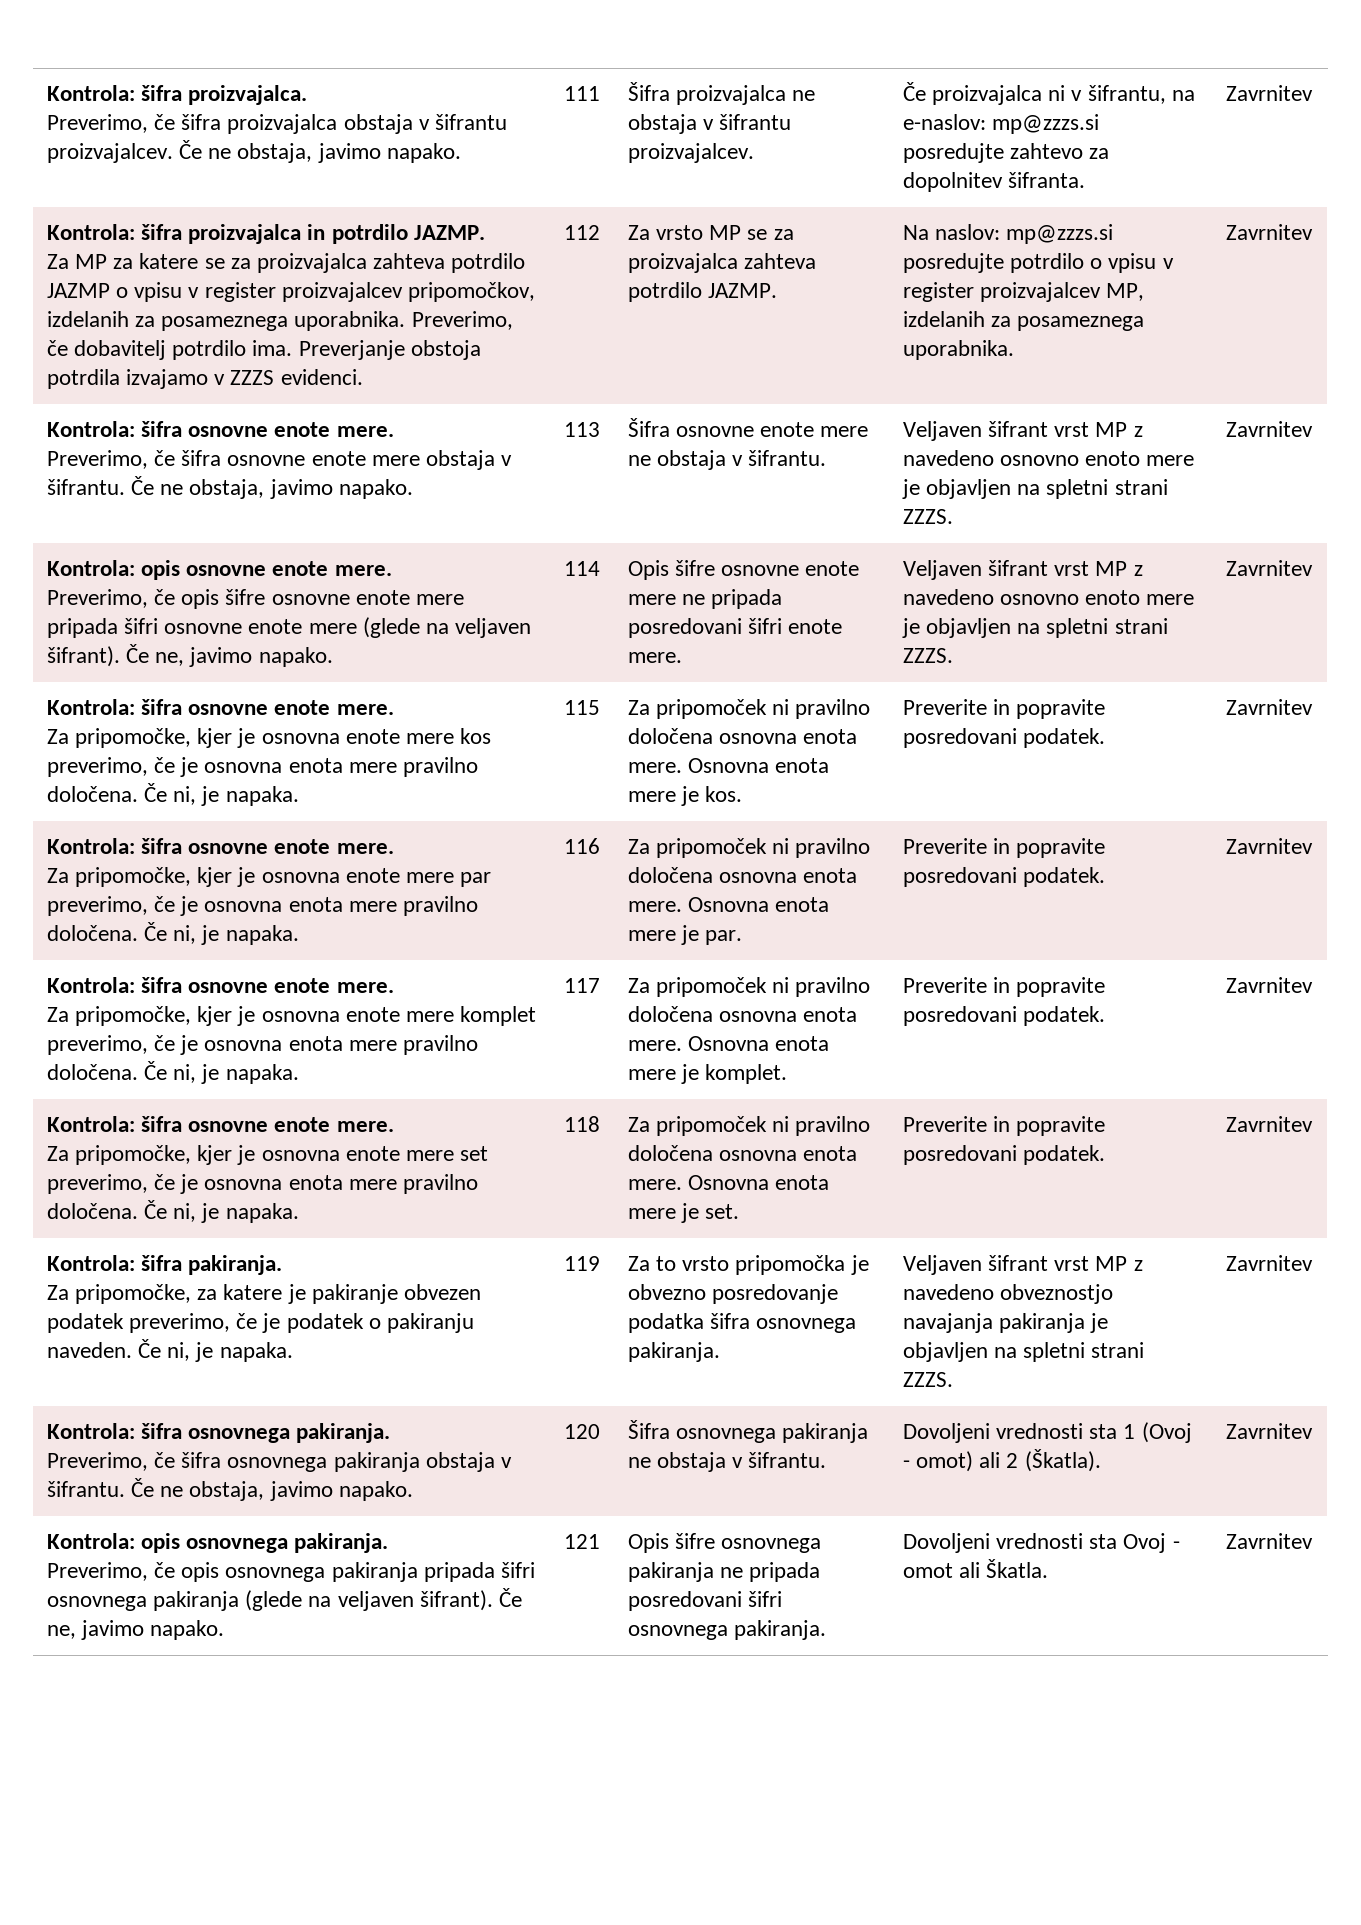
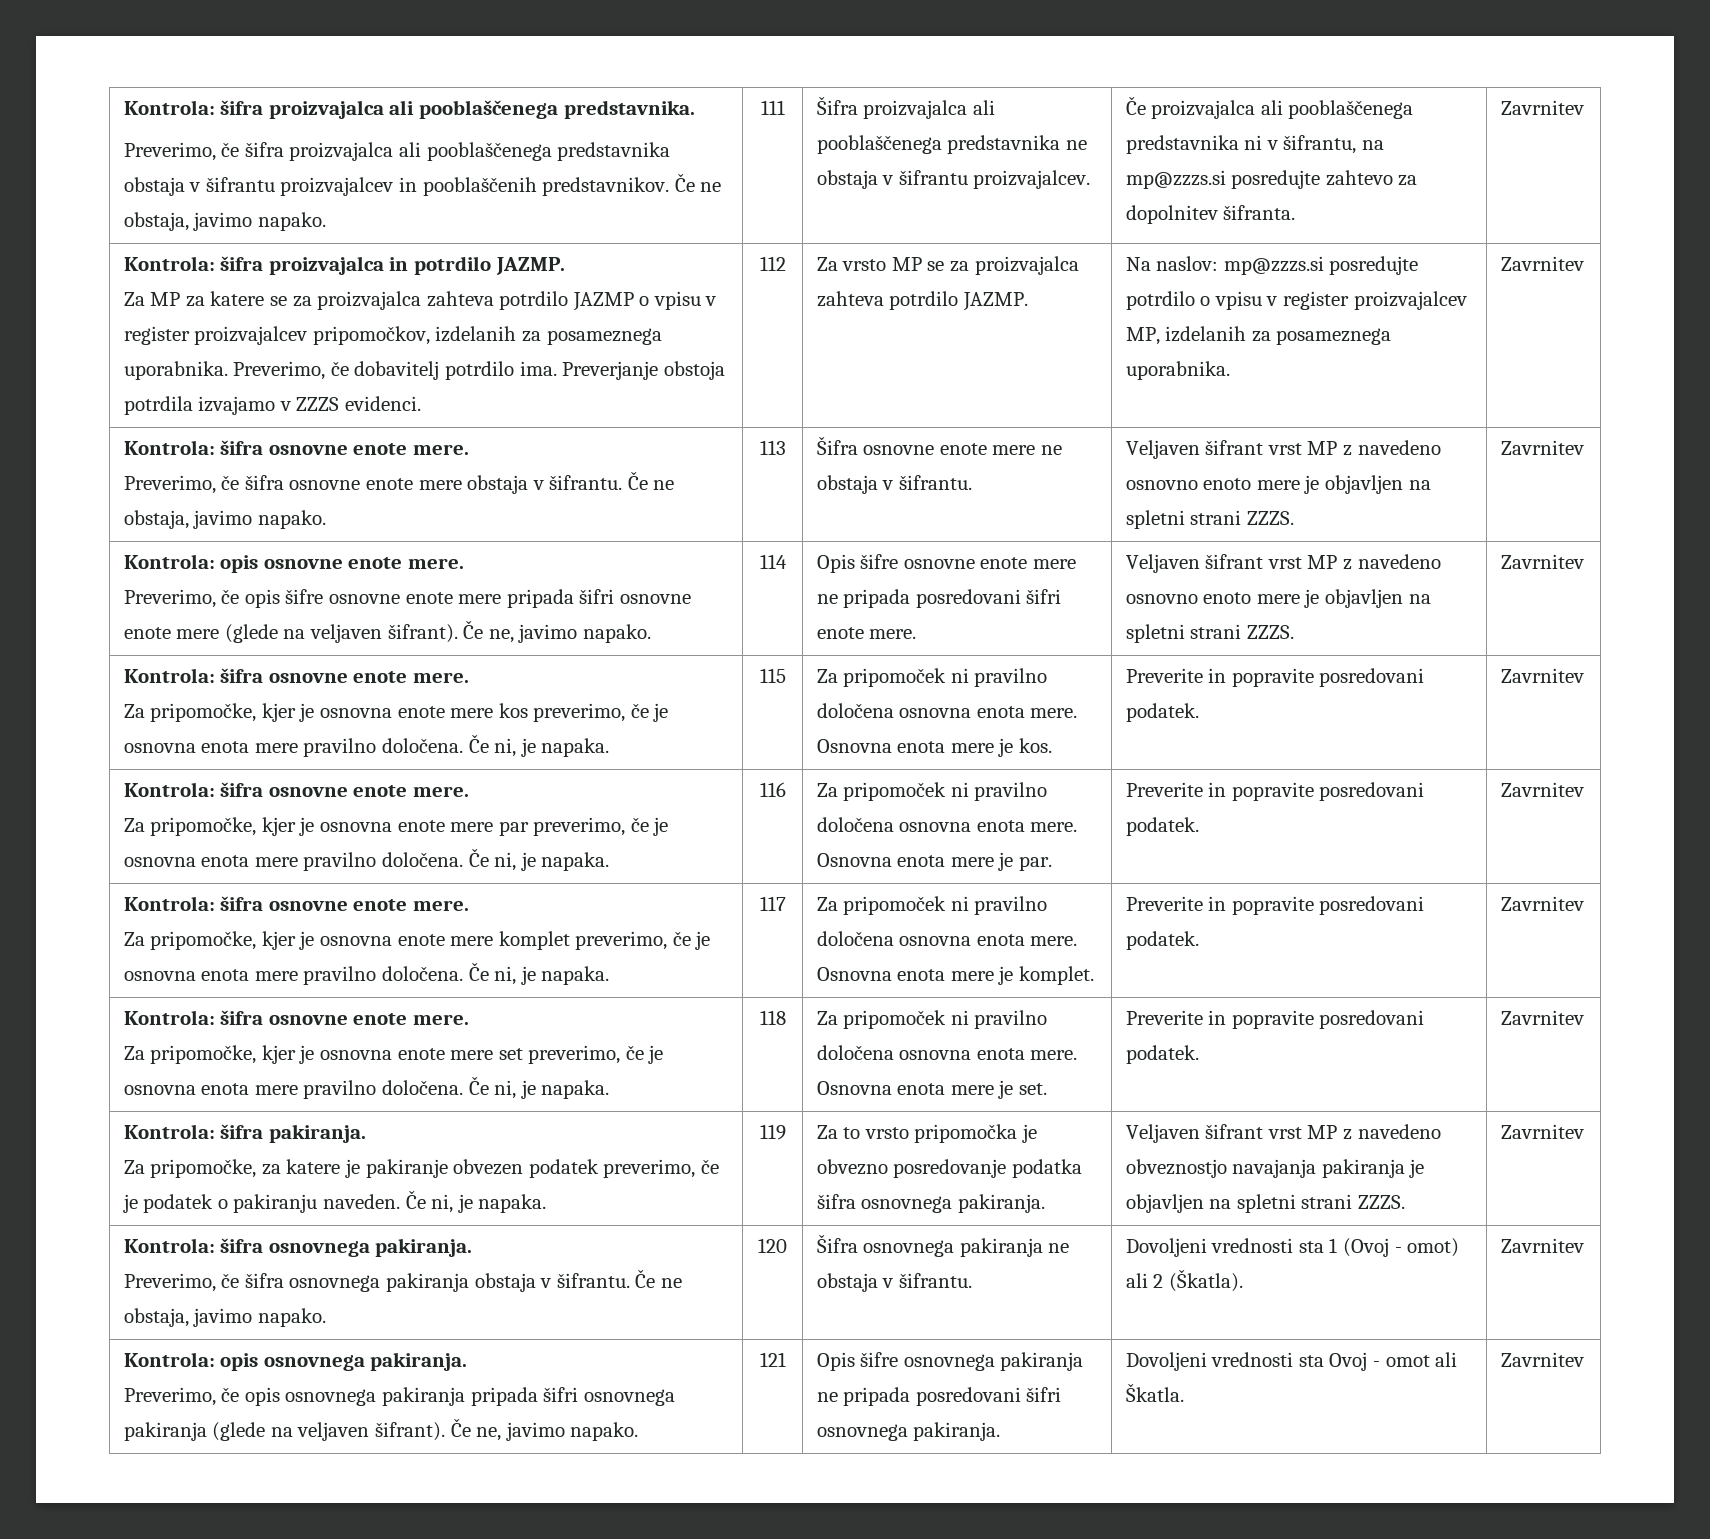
- Kontrola: šifra proizvajalca.
+ Kontrola: šifra proizvajalca ali pooblaščenega predstavnika.
- Preverimo, če šifra proizvajalca obstaja v šifrantu proizvajalcev.
+ Preverimo, če šifra proizvajalca ali pooblaščenega predstavnika obstaja v šifrantu proizvajalcev in pooblaščenih predstavnikov.
- Šifra proizvajalca ne obstaja v šifrantu proizvajalcev.
+ Šifra proizvajalca ali pooblaščenega predstavnika ne obstaja v šifrantu proizvajalcev.
- Če proizvajalca ni v šifrantu, na e-naslov: mp@zzzs.si posredujte zahtevo za dopolnitev šifranta.
+ Če proizvajalca ali pooblaščenega predstavnika ni v šifrantu, na mp@zzzs.si posredujte zahtevo za dopolnitev šifranta.

